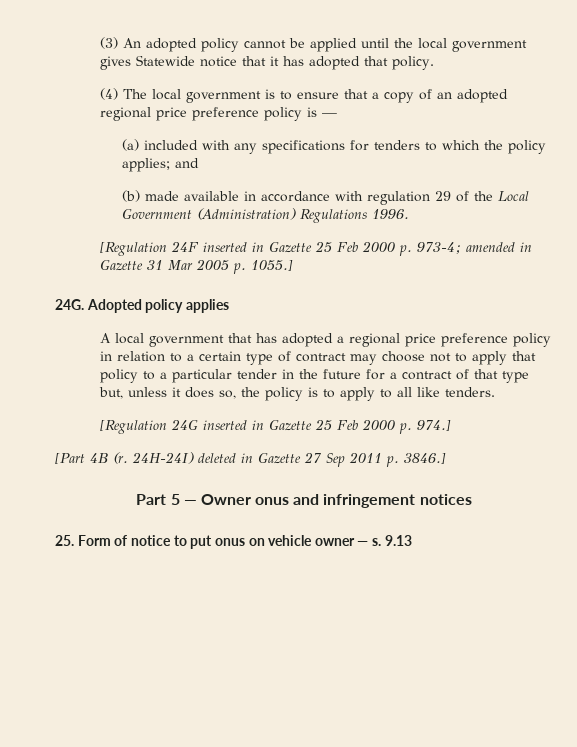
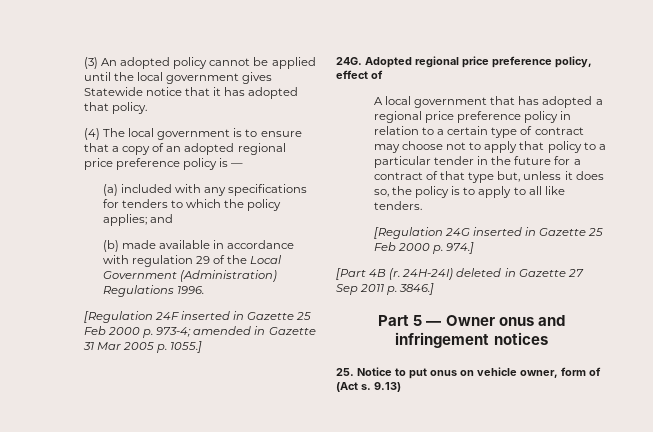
- Adopted policy applies
+ Adopted regional price preference policy, effect of
- 25. Form of notice to put onus on vehicle owner — s. 9.13
+ 25. Notice to put onus on vehicle owner, form of (Act s. 9.13)

